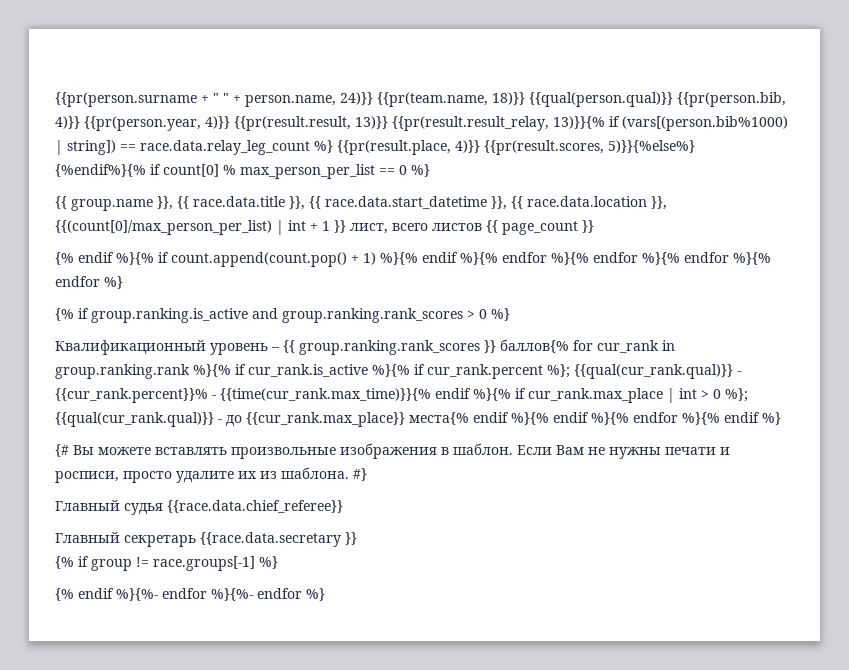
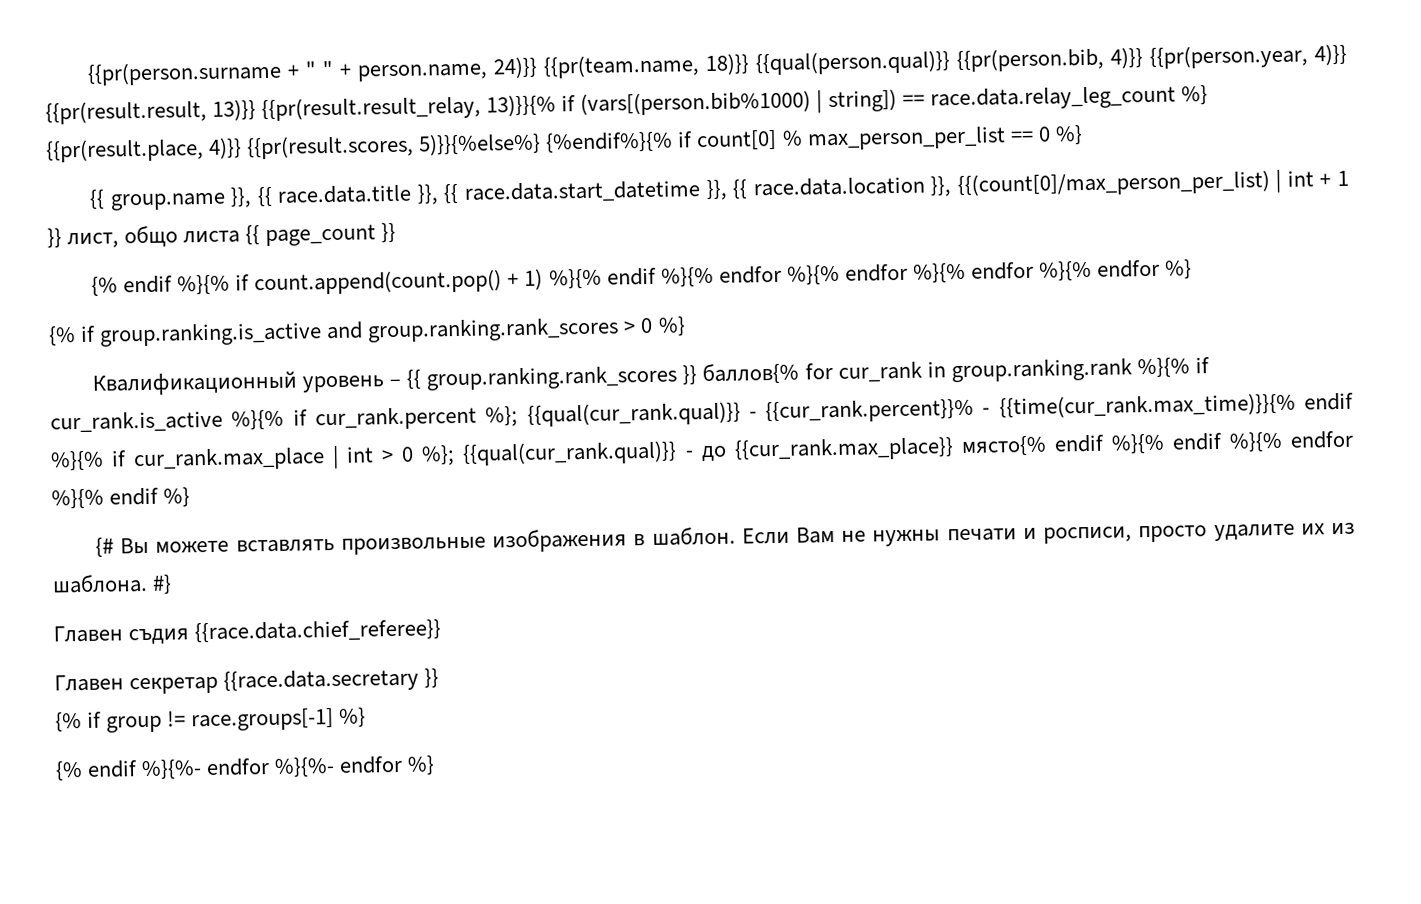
- {{ group.name }}, {{ race.data.title }}, {{ race.data.start_datetime }}, {{ race.data.location }}, {{(count[0]/max_person_per_list) | int + 1 }} лист, всего листов {{ page_count }}
+ {{ group.name }}, {{ race.data.title }}, {{ race.data.start_datetime }}, {{ race.data.location }}, {{(count[0]/max_person_per_list) | int + 1 }} лист, общо листа {{ page_count }}
- Квалификационный уровень – {{ group.ranking.rank_scores }} баллов{% for cur_rank in group.ranking.rank %}{% if cur_rank.is_active %}{% if cur_rank.percent %}; {{qual(cur_rank.qual)}} - {{cur_rank.percent}}% - {{time(cur_rank.max_time)}}{% endif %}{% if cur_rank.max_place | int > 0 %}; {{qual(cur_rank.qual)}} - до {{cur_rank.max_place}} места{% endif %}{% endif %}{% endfor %}{% endif %}
+ Квалификационный уровень – {{ group.ranking.rank_scores }} баллов{% for cur_rank in group.ranking.rank %}{% if cur_rank.is_active %}{% if cur_rank.percent %}; {{qual(cur_rank.qual)}} - {{cur_rank.percent}}% - {{time(cur_rank.max_time)}}{% endif %}{% if cur_rank.max_place | int > 0 %}; {{qual(cur_rank.qual)}} - до {{cur_rank.max_place}} място{% endif %}{% endif %}{% endfor %}{% endif %}
- Главный судья {{race.data.chief_referee}}
+ Главен съдия {{race.data.chief_referee}}
- Главный секретарь {{race.data.secretary }}
+ Главен секретар {{race.data.secretary }}

